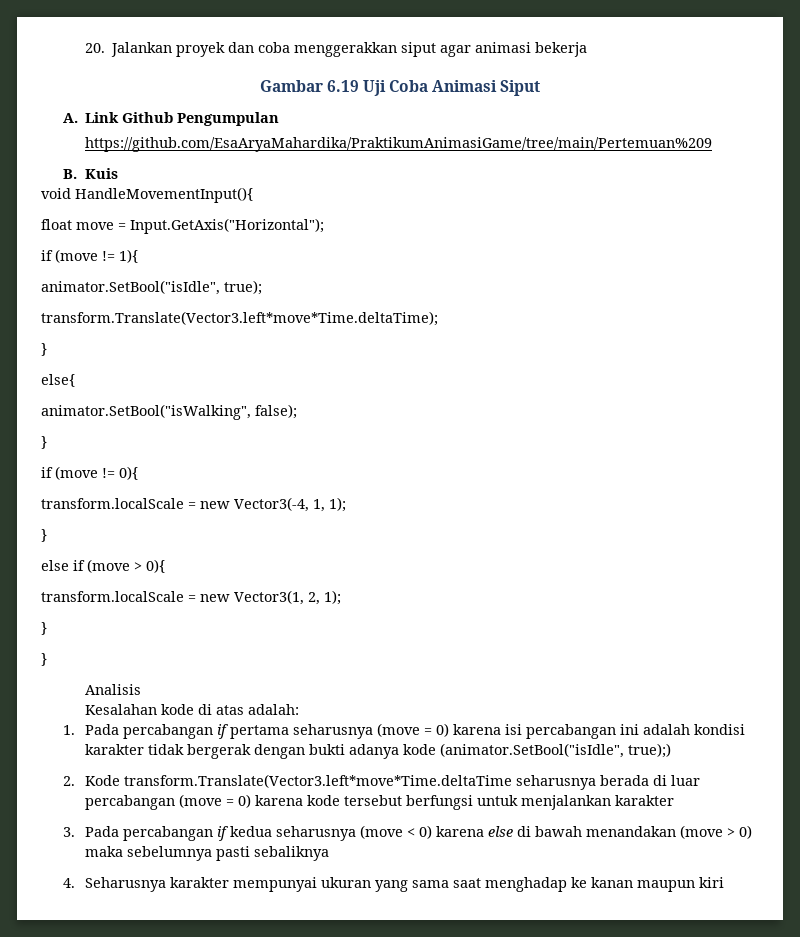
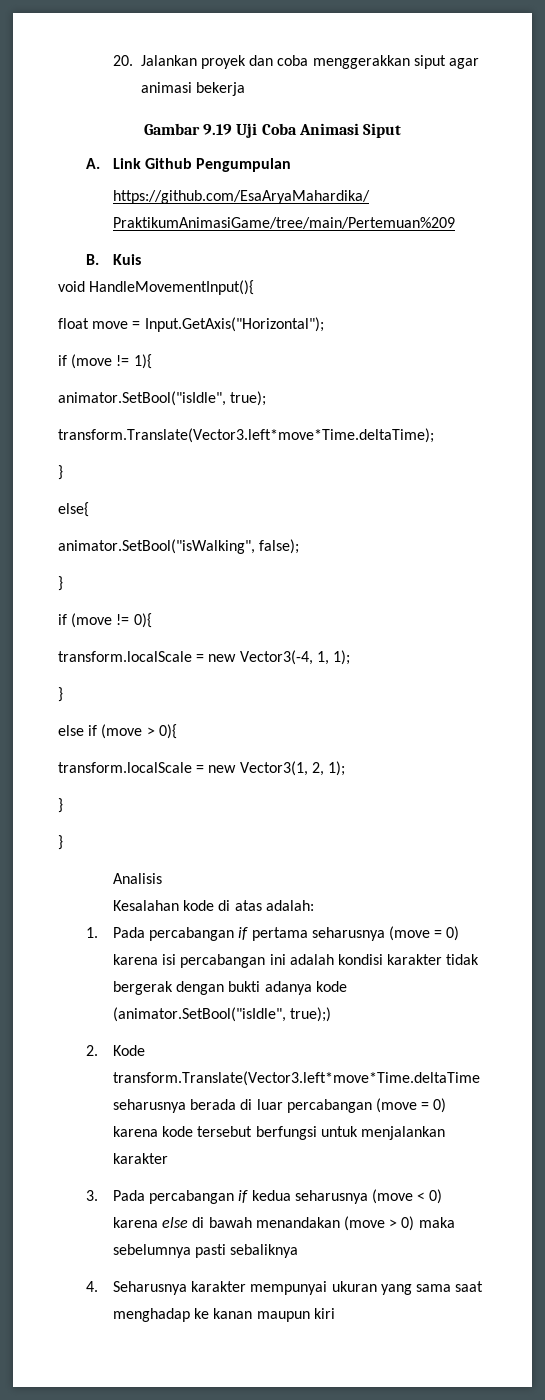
- Gambar 6.19 Uji Coba Animasi Siput
+ Gambar 9.19 Uji Coba Animasi Siput

